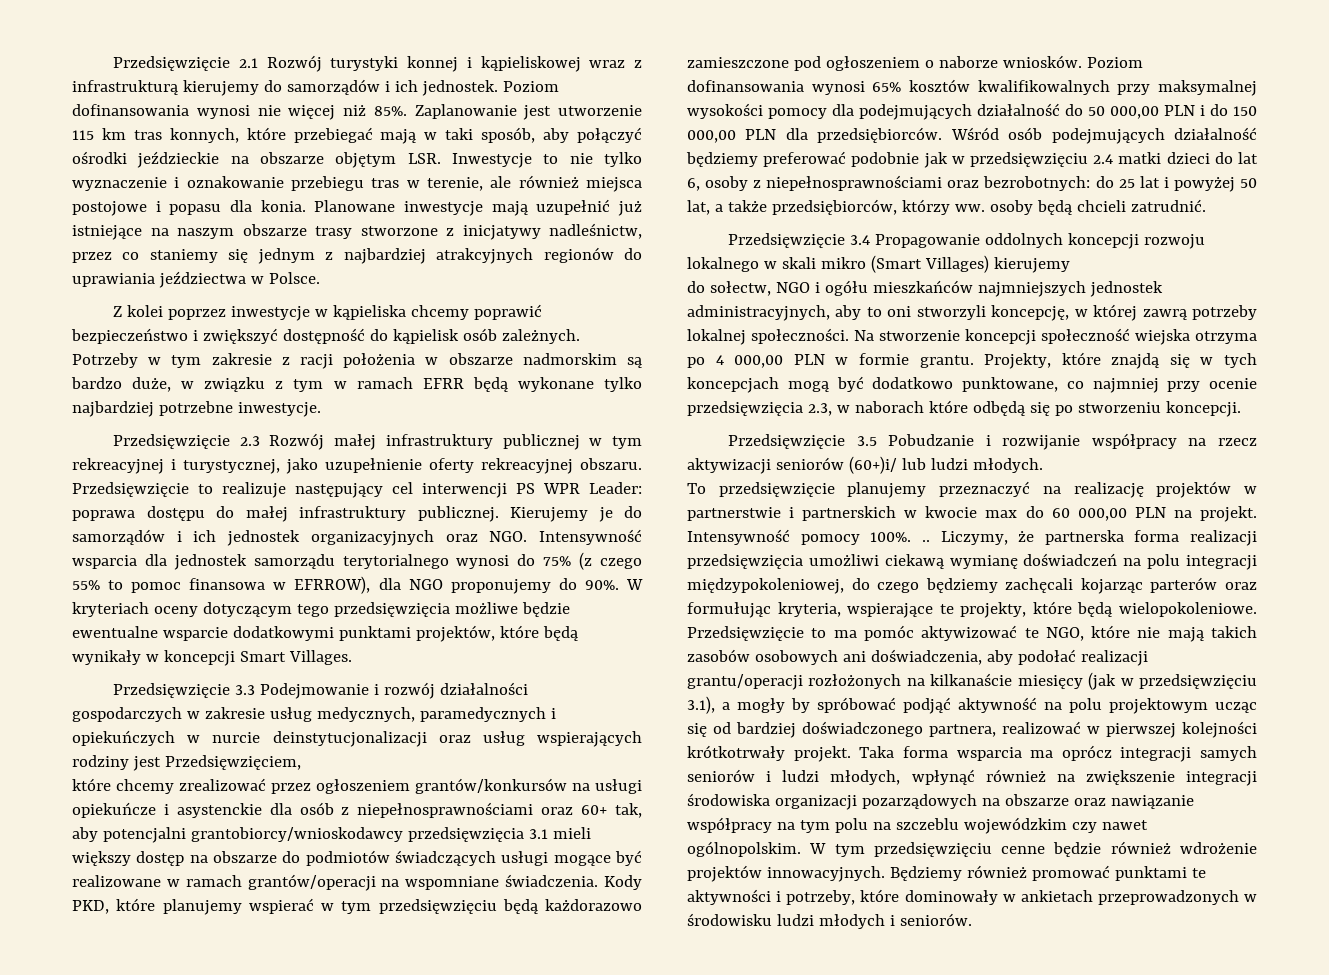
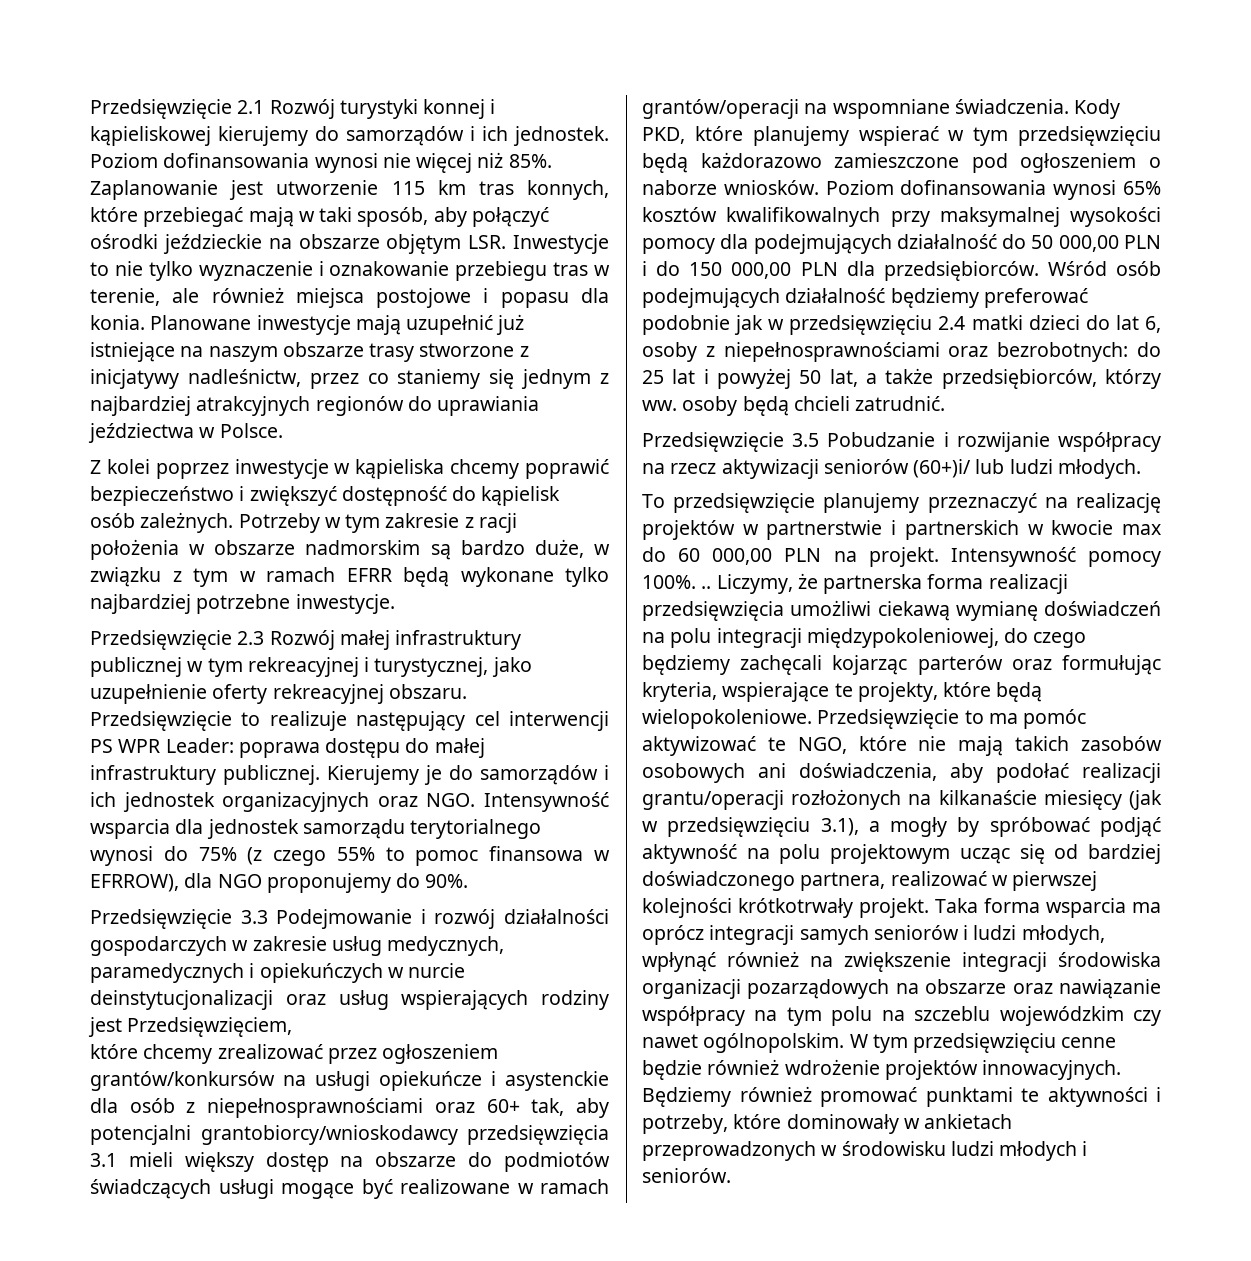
- Przedsięwzięcie 2.1 Rozwój turystyki konnej i kąpieliskowej wraz z infrastrukturą kierujemy do samorządów i ich jednostek.
+ Przedsięwzięcie 2.1 Rozwój turystyki konnej i kąpieliskowej kierujemy do samorządów i ich jednostek.
- W kryteriach oceny dotyczącym tego przedsięwzięcia możliwe będzie ewentualne wsparcie dodatkowymi punktami projektów, które będą wynikały w koncepcji Smart Villages.
- Przedsięwzięcie 3.4 Propagowanie oddolnych koncepcji rozwoju lokalnego w skali mikro (Smart Villages) kierujemy
- do sołectw, NGO i ogółu mieszkańców najmniejszych jednostek administracyjnych, aby to oni stworzyli koncepcję, w której zawrą potrzeby lokalnej społeczności. Na stworzenie koncepcji społeczność wiejska otrzyma po 4 000,00 PLN w formie grantu. Projekty, które znajdą się w tych koncepcjach mogą być dodatkowo punktowane, co najmniej przy ocenie przedsięwzięcia 2.3, w naborach które odbędą się po stworzeniu koncepcji.

